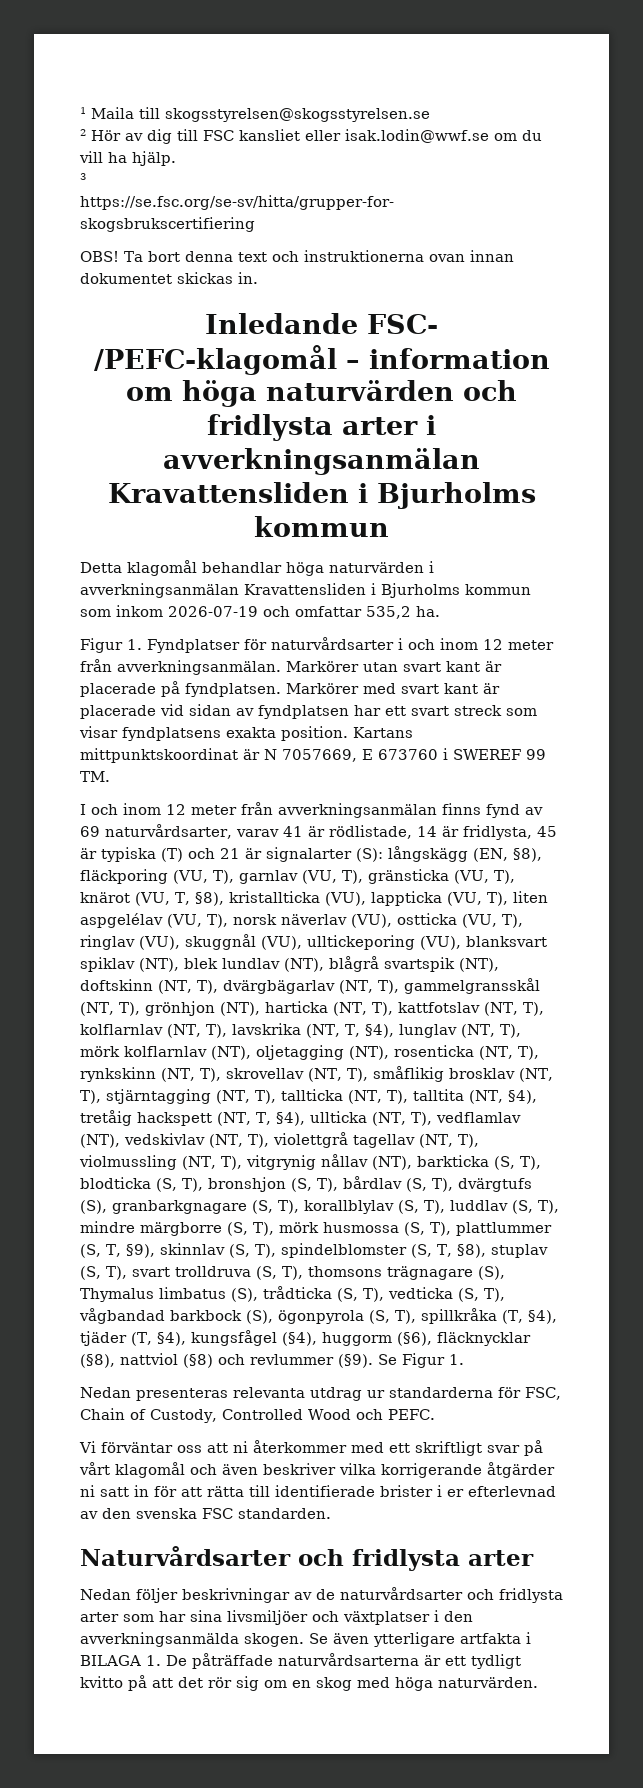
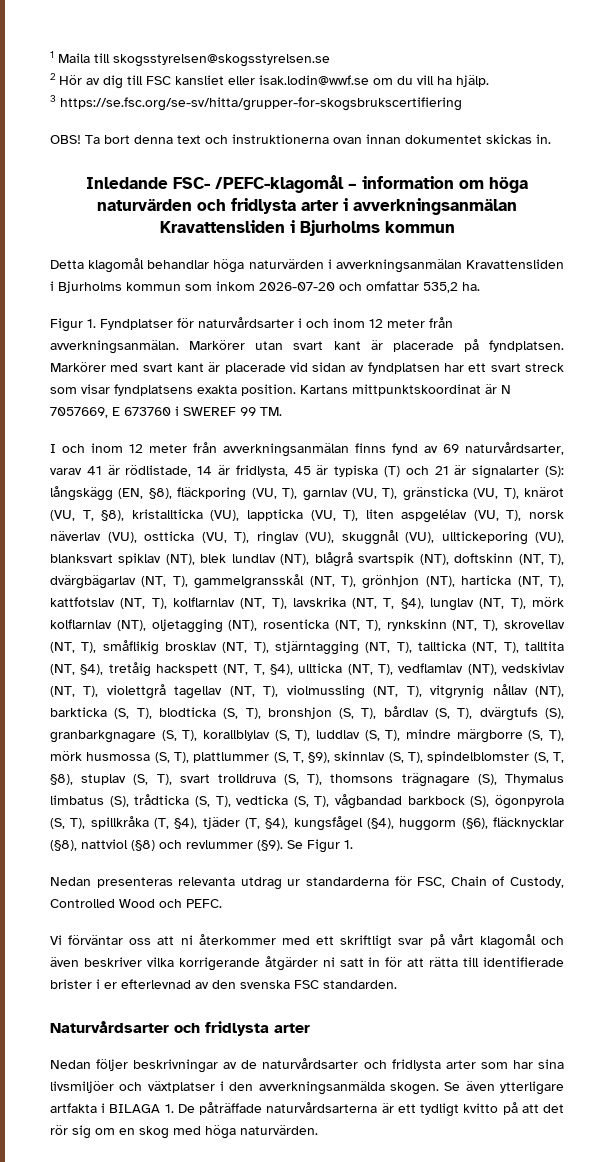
- Detta klagomål behandlar höga naturvärden i avverkningsanmälan Kravattensliden i Bjurholms kommun som inkom 2026-07-19 och omfattar 535,2 ha.
+ Detta klagomål behandlar höga naturvärden i avverkningsanmälan Kravattensliden i Bjurholms kommun som inkom 2026-07-20 och omfattar 535,2 ha.

